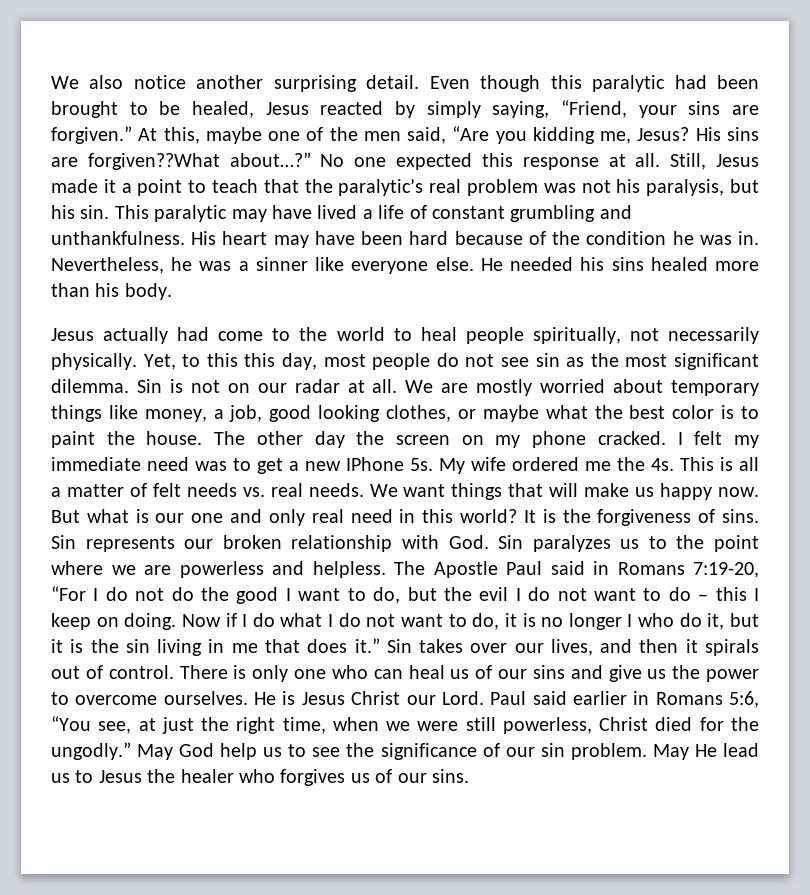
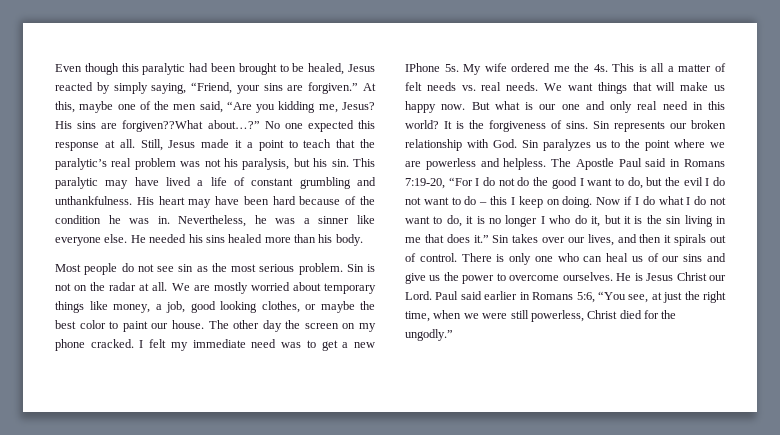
- We also notice another surprising detail.
- Jesus actually had come to the world to heal people spiritually, not necessarily physically. Yet, to this this day, most people do not see sin as the most significant dilemma.
+ Most people do not see sin as the most serious problem.
- Sin is not on our radar at all.
+ Sin is not on the radar at all.
- We are mostly worried about temporary things like money, a job, good looking clothes, or maybe what the best color is to paint the house.
+ We are mostly worried about temporary things like money, a job, good looking clothes, or maybe the best color to paint our house.
- May God help us to see the significance of our sin problem. May He lead us to Jesus the healer who forgives us of our sins.

